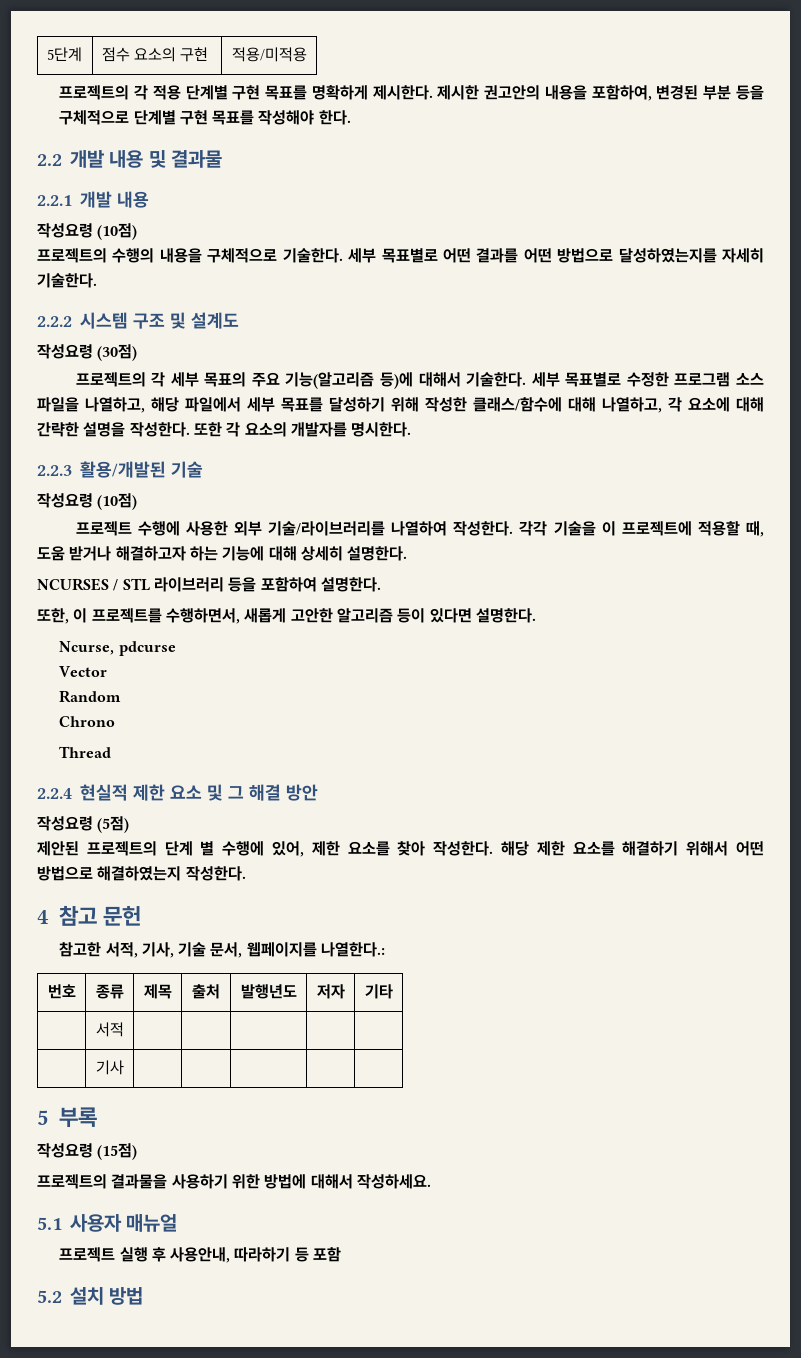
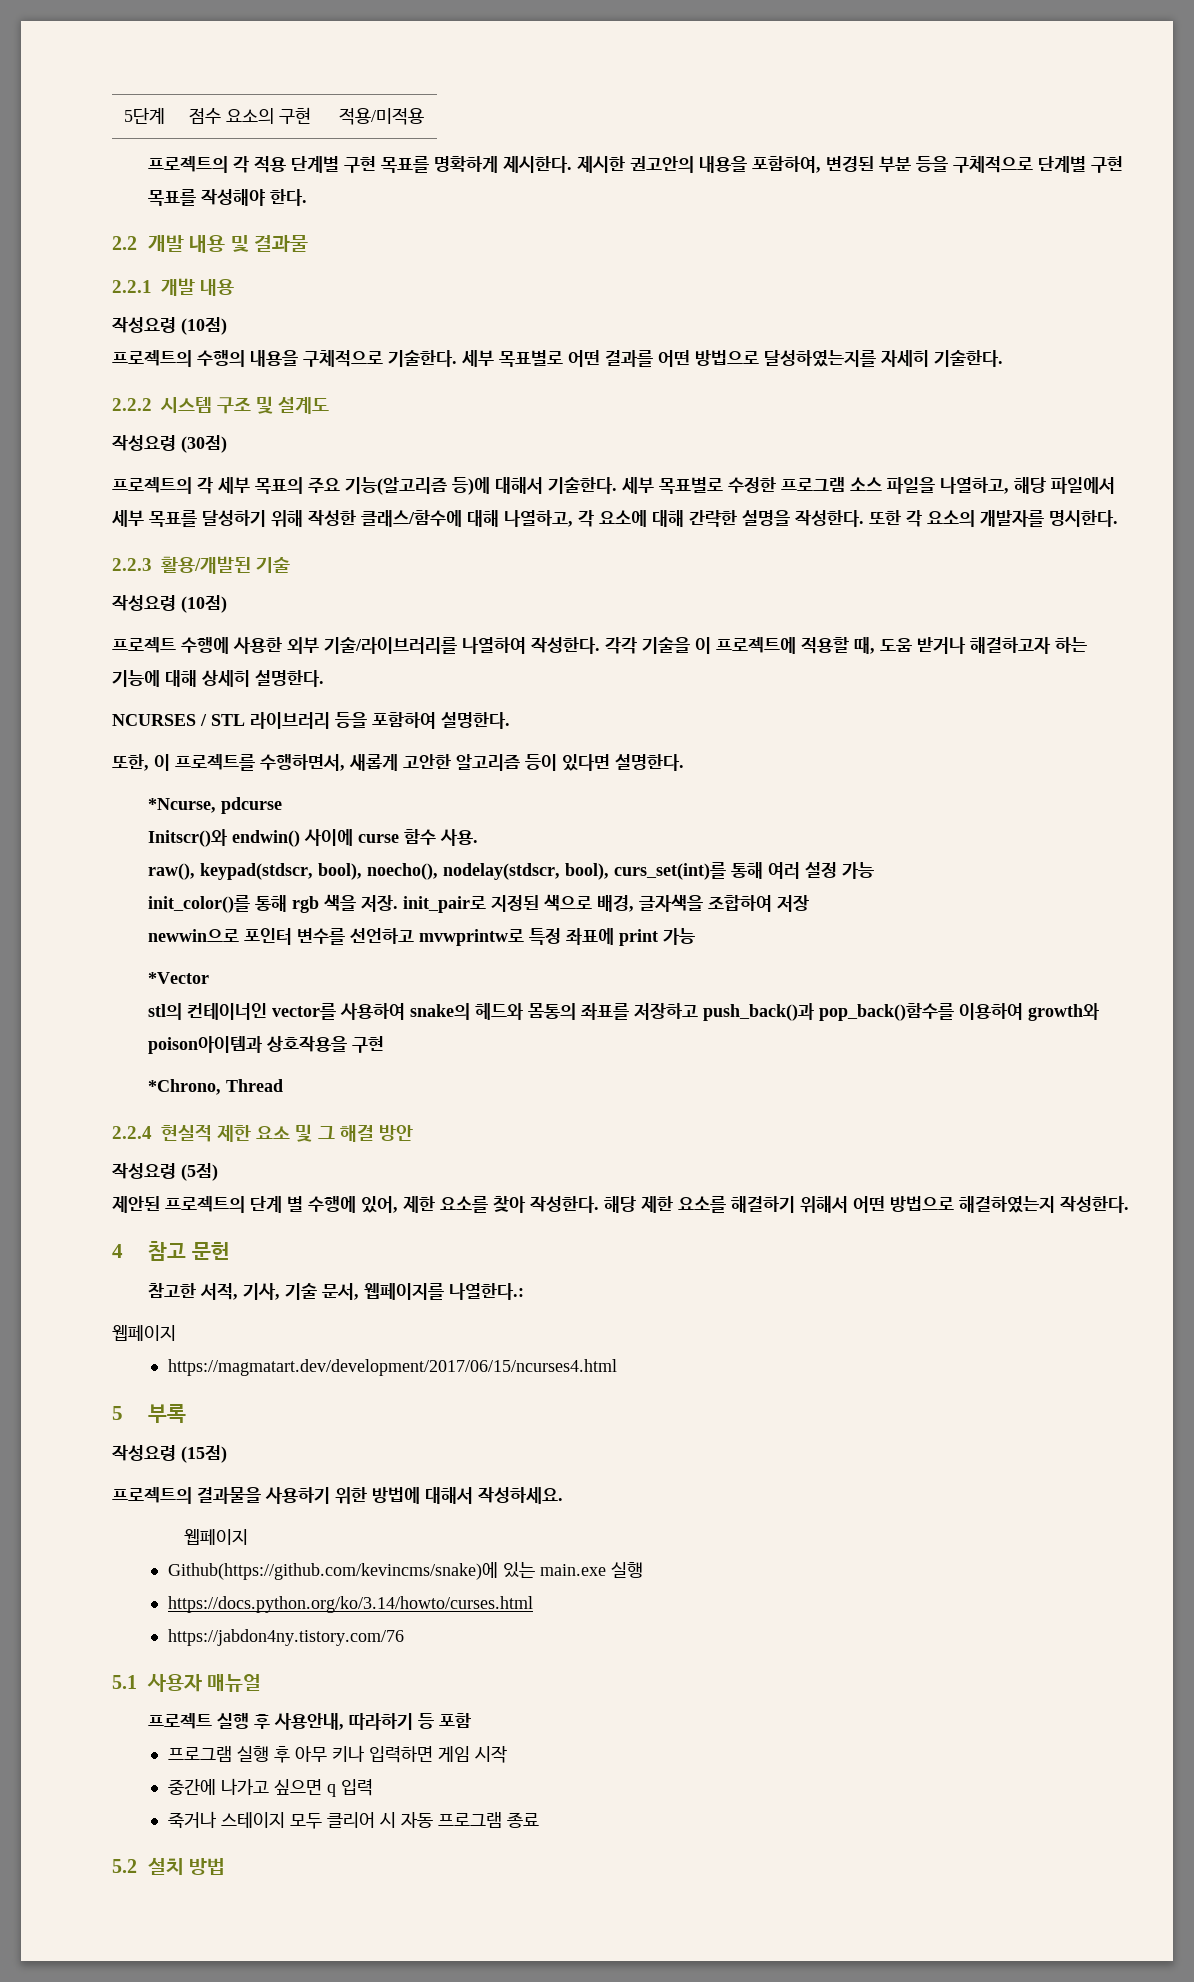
- Ncurse, pdcurse
+ *Ncurse, pdcurse
- Vector
- Random
- Chrono
- Thread
+ Initscr()와 endwin() 사이에 curse 함수 사용.
+ raw(), keypad(stdscr, bool), noecho(), nodelay(stdscr, bool), curs_set(int)를 통해 여러 설정 가능
+ init_color()를 통해 rgb 색을 저장. init_pair로 지정된 색으로 배경, 글자색을 조합하여 저장
+ newwin으로 포인터 변수를 선언하고 mvwprintw로 특정 좌표에 print 가능
+ *Vector
+ stl의 컨테이너인 vector를 사용하여 snake의 헤드와 몸통의 좌표를 저장하고 push_back()과 pop_back()함수를 이용하여 growth와 poison아이템과 상호작용을 구현
+ *Chrono, Thread
  참고한 서적, 기사, 기술 문서, 웹페이지를 나열한다.:
- 번호 | 종류 | 제목 | 출처 | 발행년도 | 저자 | 기타
- | 서적 | | | | |
- | 기사 | | | | |
+ 웹페이지
+ https://magmatart.dev/development/2017/06/15/ncurses4.html
  프로젝트의 결과물을 사용하기 위한 방법에 대해서 작성하세요.
+ 웹페이지
+ Github(https://github.com/kevincms/snake)에 있는 main.exe 실행
+ https://docs.python.org/ko/3.14/howto/curses.html
+ https://jabdon4ny.tistory.com/76
+ 프로그램 실행 후 아무 키나 입력하면 게임 시작
+ 중간에 나가고 싶으면 q 입력
+ 죽거나 스테이지 모두 클리어 시 자동 프로그램 종료

